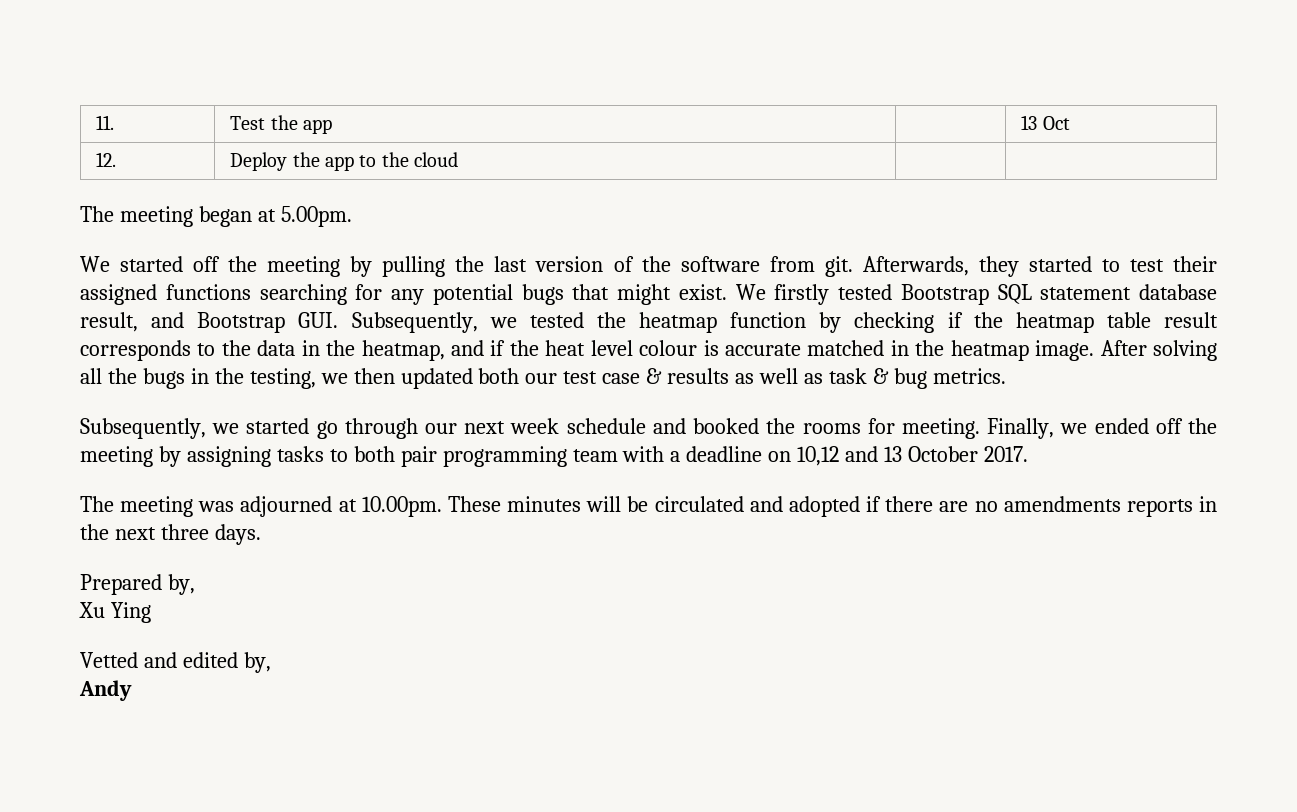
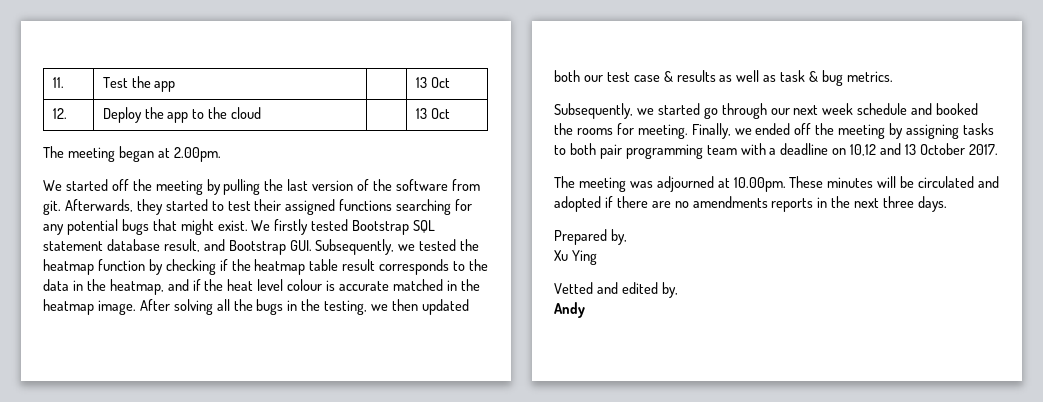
- 12. | Deploy the app to the cloud | |
+ 12. | Deploy the app to the cloud | | 13 Oct
- The meeting began at 5.00pm.
+ The meeting began at 2.00pm.

